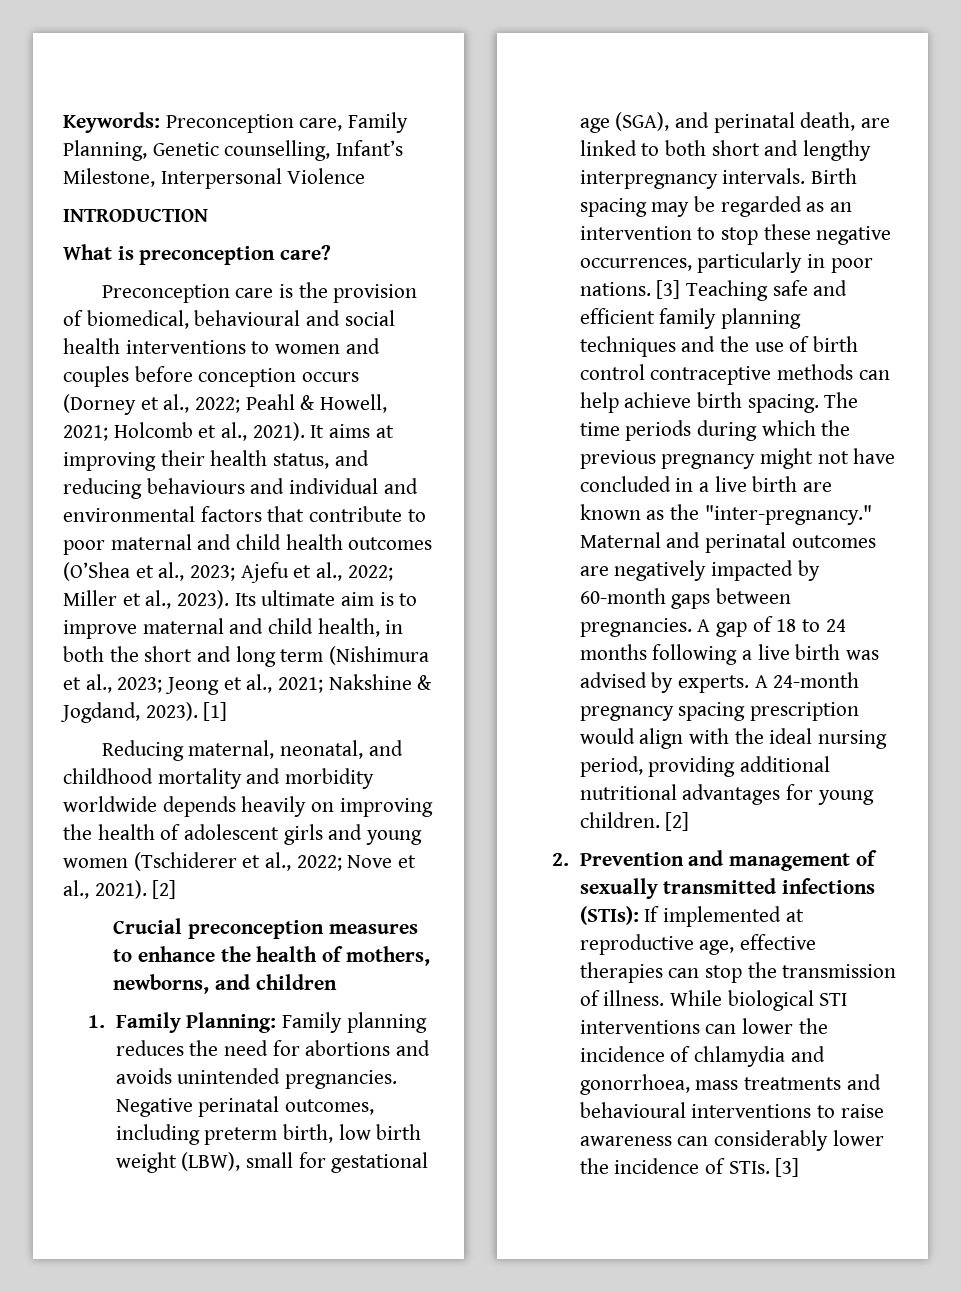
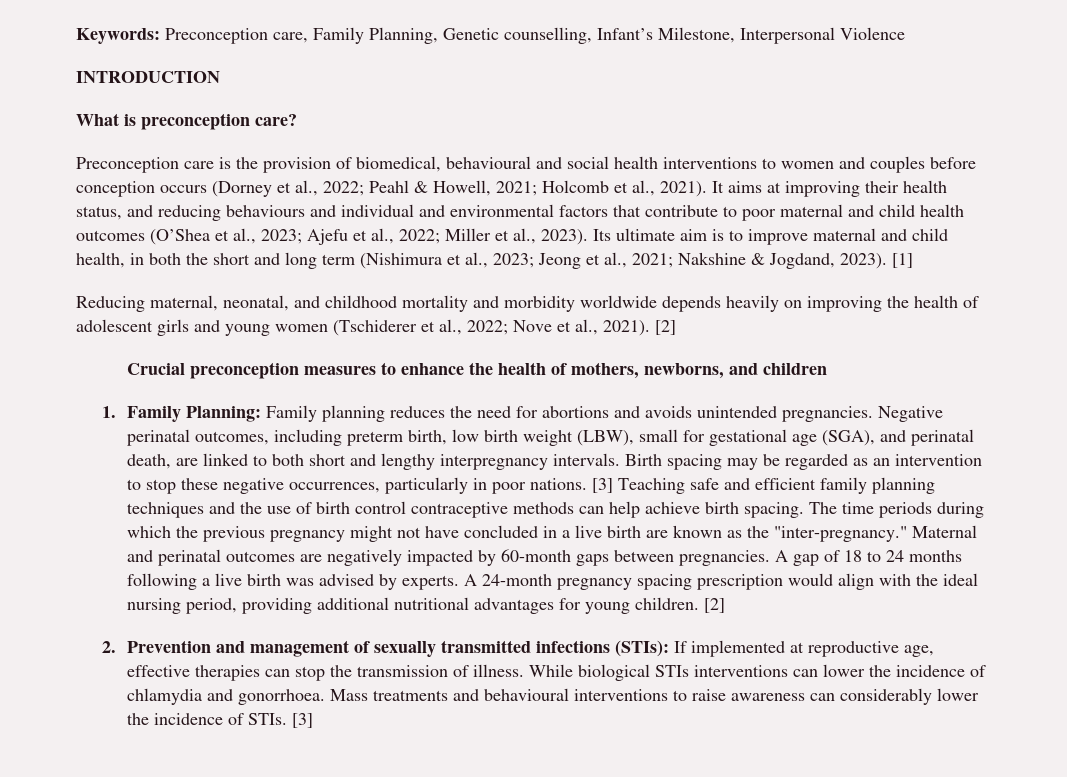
- While biological STI interventions can lower the incidence of chlamydia and gonorrhoea, mass treatments and behavioural interventions to raise awareness can considerably lower the incidence of STIs.
+ While biological STIs interventions can lower the incidence of chlamydia and gonorrhoea. Mass treatments and behavioural interventions to raise awareness can considerably lower the incidence of STIs.

